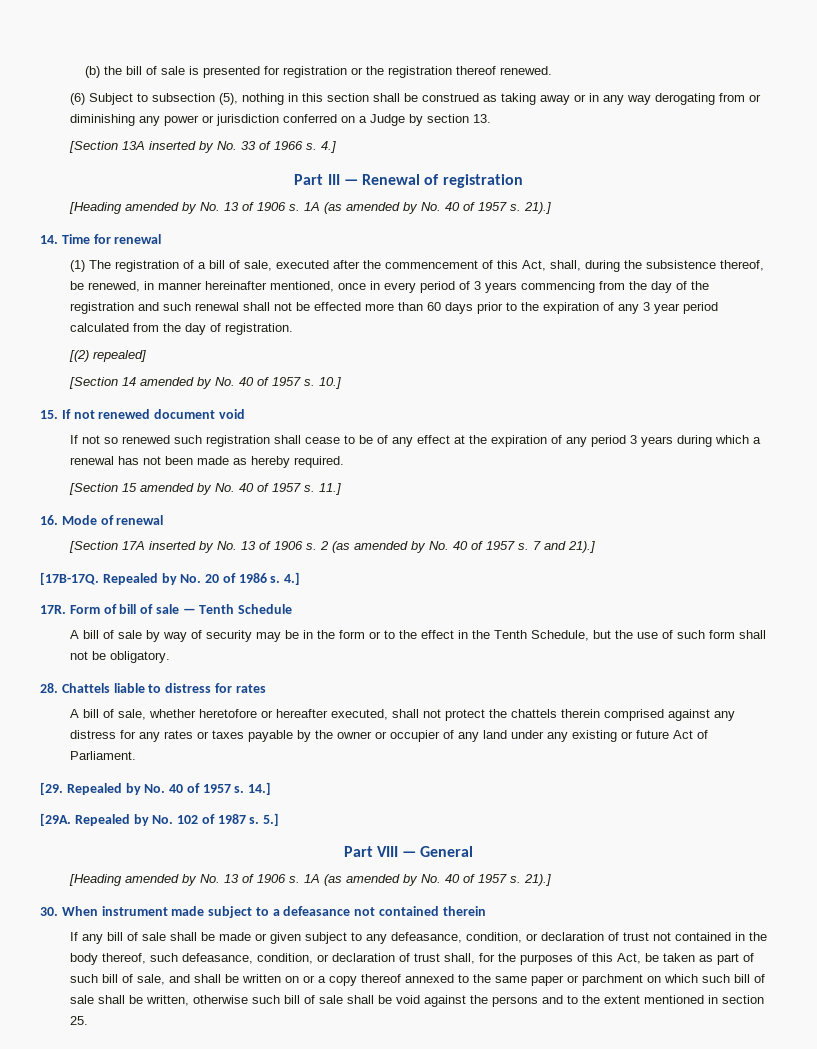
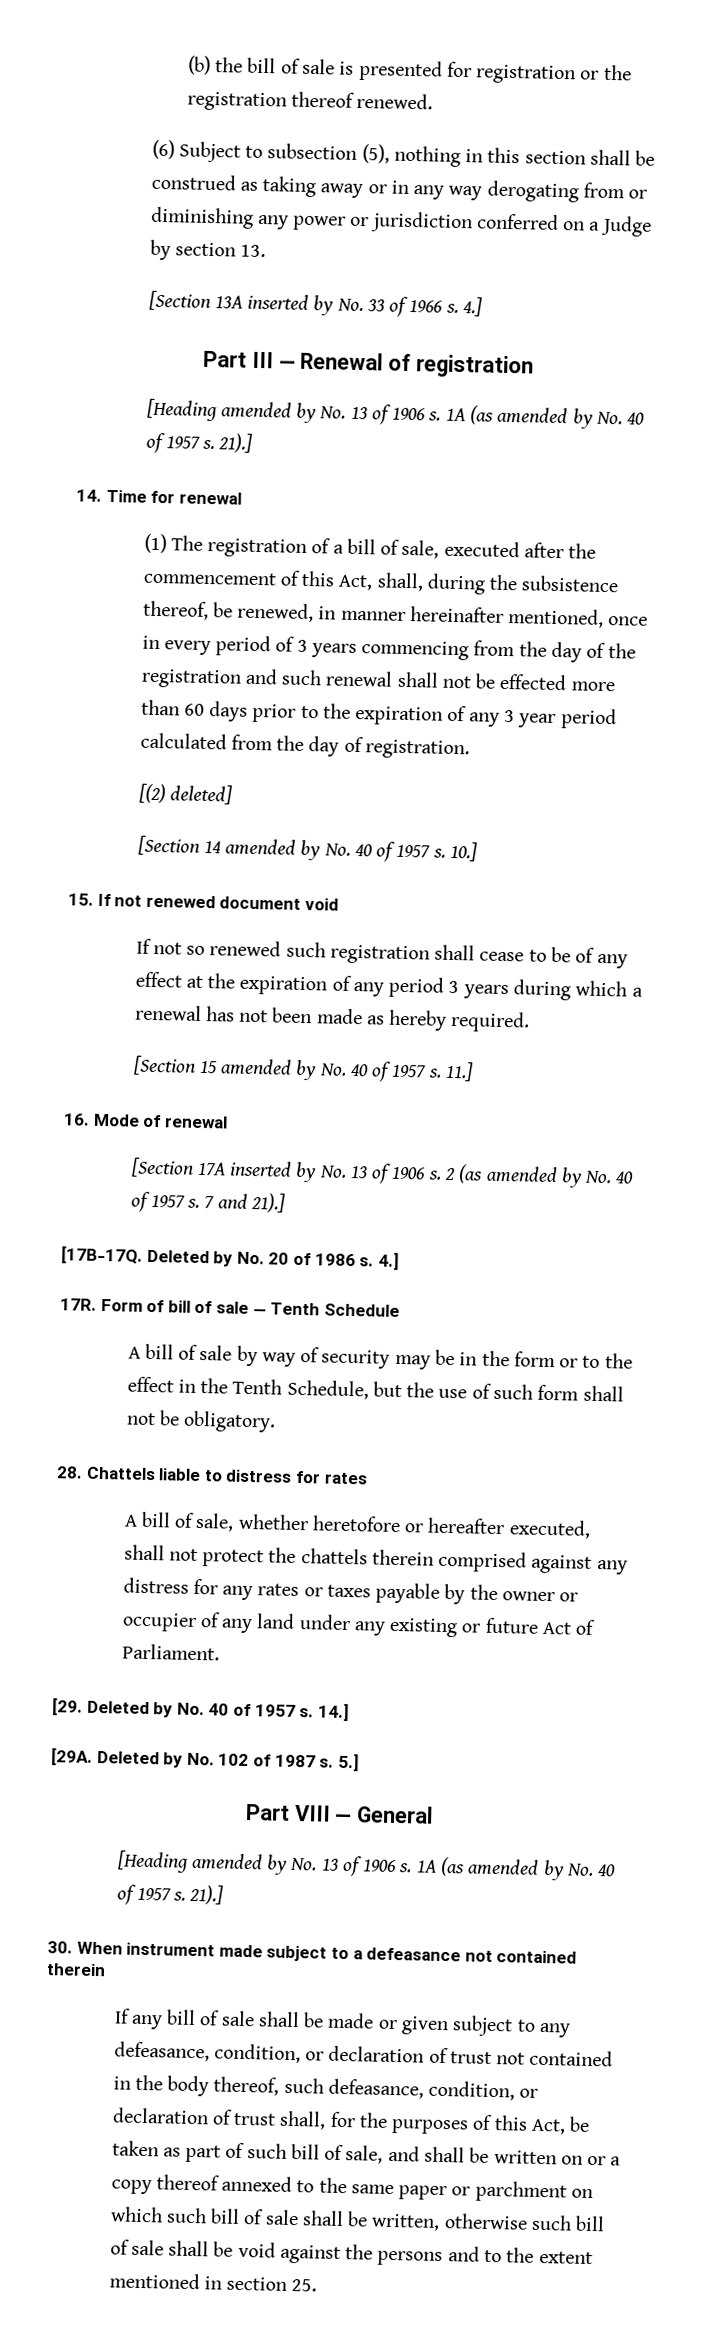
- [(2) repealed]
+ [(2) deleted]
- Repealed by No. 20 of 1986 s.
+ Deleted by No. 20 of 1986 s.
- [29. Repealed by No. 40 of 1957 s.
+ [29. Deleted by No. 40 of 1957 s.
- Repealed by No. 102 of 1987 s.
+ Deleted by No. 102 of 1987 s.

